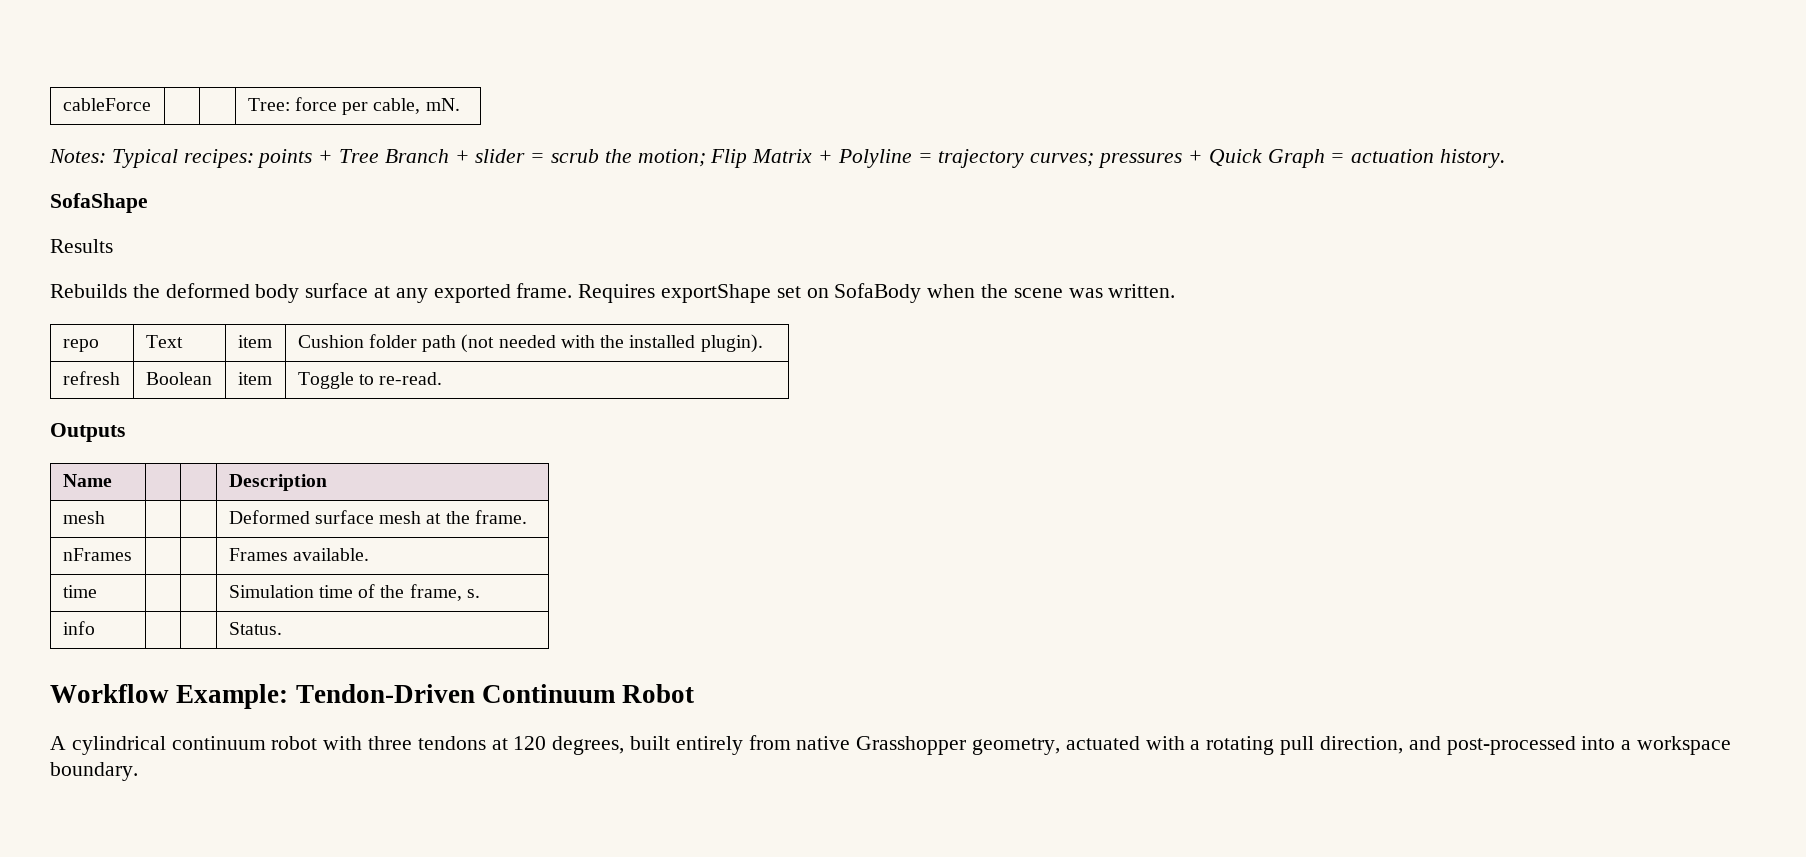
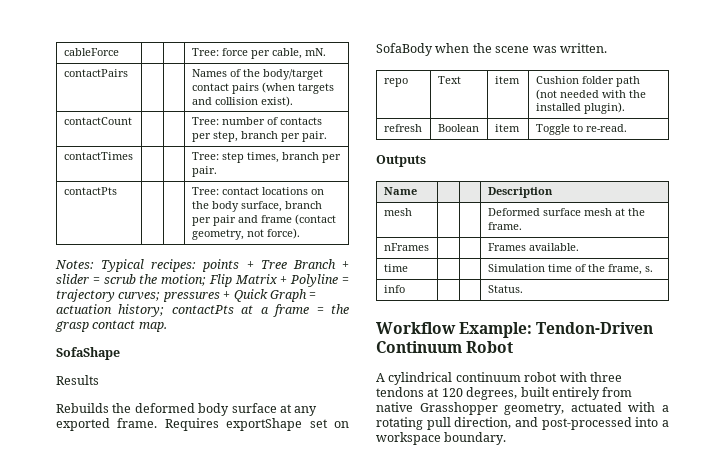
+ contactPairs | | | Names of the body/target contact pairs (when targets and collision exist).
+ contactCount | | | Tree: number of contacts per step, branch per pair.
+ contactTimes | | | Tree: step times, branch per pair.
+ contactPts | | | Tree: contact locations on the body surface, branch per pair and frame (contact geometry, not force).
- Notes: Typical recipes: points + Tree Branch + slider = scrub the motion; Flip Matrix + Polyline = trajectory curves; pressures + Quick Graph = actuation history.
+ Notes: Typical recipes: points + Tree Branch + slider = scrub the motion; Flip Matrix + Polyline = trajectory curves; pressures + Quick Graph = actuation history; contactPts at a frame = the grasp contact map.

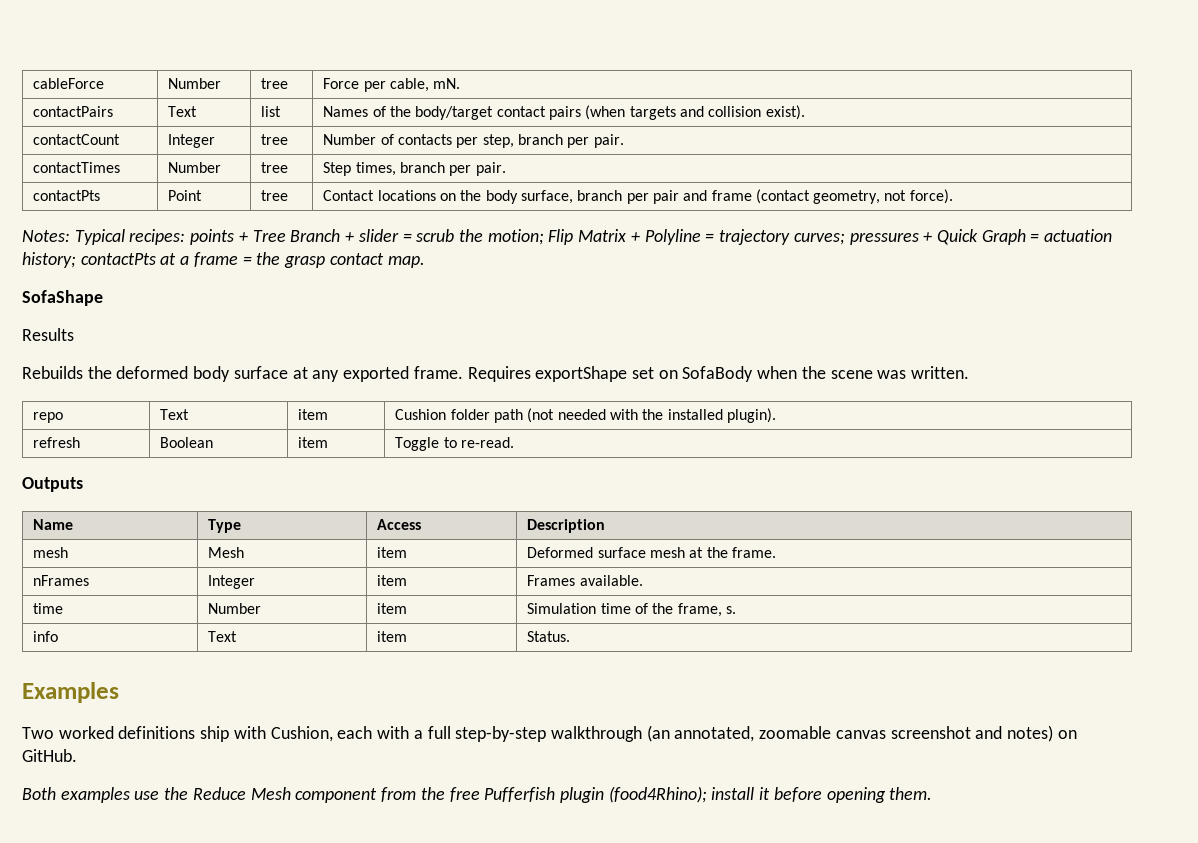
- cableForce | | | Tree: force per cable, mN.
+ cableForce | Number | tree | Force per cable, mN.
- contactPairs | | | Names of the body/target contact pairs (when targets and collision exist).
+ contactPairs | Text | list | Names of the body/target contact pairs (when targets and collision exist).
- contactCount | | | Tree: number of contacts per step, branch per pair.
+ contactCount | Integer | tree | Number of contacts per step, branch per pair.
- contactTimes | | | Tree: step times, branch per pair.
+ contactTimes | Number | tree | Step times, branch per pair.
- contactPts | | | Tree: contact locations on the body surface, branch per pair and frame (contact geometry, not force).
+ contactPts | Point | tree | Contact locations on the body surface, branch per pair and frame (contact geometry, not force).
- Name | | | Description
+ Name | Type | Access | Description
- mesh | | | Deformed surface mesh at the frame.
+ mesh | Mesh | item | Deformed surface mesh at the frame.
- nFrames | | | Frames available.
+ nFrames | Integer | item | Frames available.
- time | | | Simulation time of the frame, s.
+ time | Number | item | Simulation time of the frame, s.
- info | | | Status.
+ info | Text | item | Status.
- Workflow Example: Tendon-Driven Continuum Robot
- A cylindrical continuum robot with three tendons at 120 degrees, built entirely from native Grasshopper geometry, actuated with a rotating pull direction, and post-processed into a workspace boundary.
+ Examples
+ Two worked definitions ship with Cushion, each with a full step-by-step walkthrough (an annotated, zoomable canvas screenshot and notes) on GitHub.
+ Both examples use the Reduce Mesh component from the free Pufferfish plugin (food4Rhino); install it before opening them.

